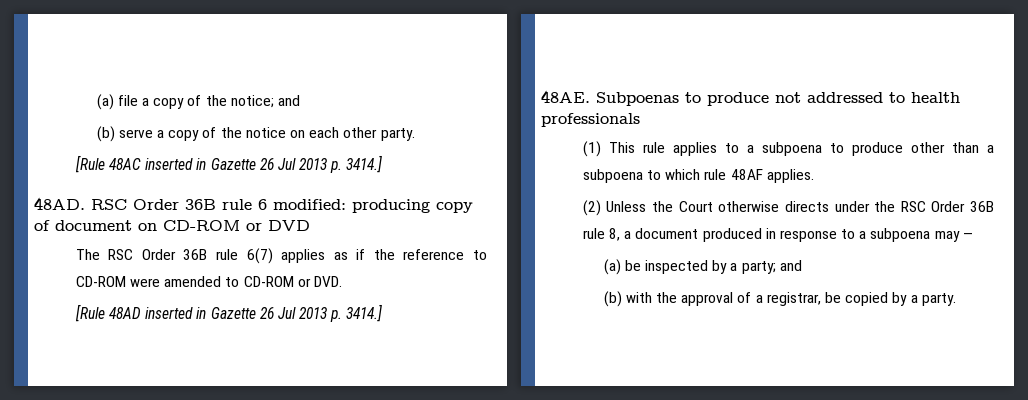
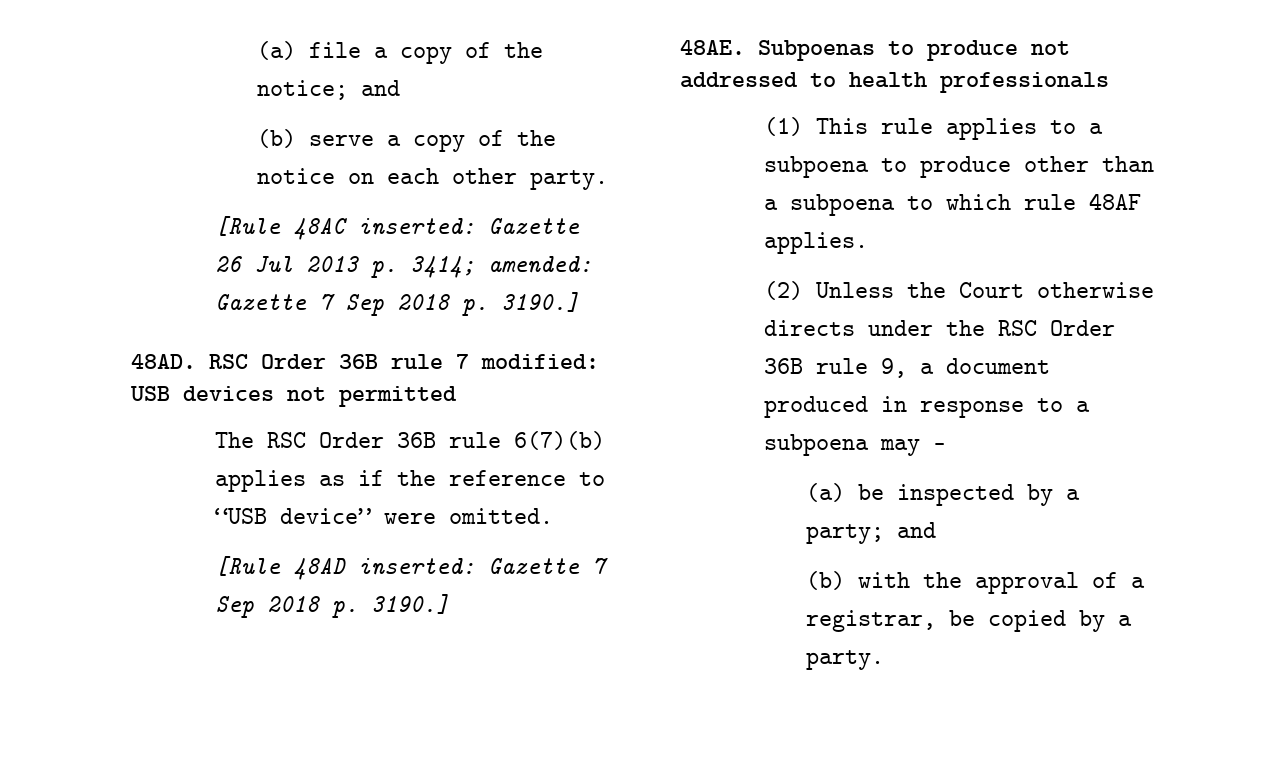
- [Rule 48AC inserted in Gazette 26 Jul 2013 p. 3414.]
+ [Rule 48AC inserted: Gazette 26 Jul 2013 p. 3414; amended: Gazette 7 Sep 2018 p. 3190.]
- RSC Order 36B rule 6 modified: producing copy of document on CD-ROM or DVD
+ RSC Order 36B rule 7 modified: USB devices not permitted
- The RSC Order 36B rule 6(7) applies as if the reference to CD-ROM were amended to CD-ROM or DVD.
- [Rule 48AD inserted in Gazette 26 Jul 2013 p. 3414.]
+ The RSC Order 36B rule 6(7)(b) applies as if the reference to “USB device” were omitted.
+ [Rule 48AD inserted: Gazette 7 Sep 2018 p. 3190.]
- (2) Unless the Court otherwise directs under the RSC Order 36B rule 8, a document produced in response to a subpoena may —
+ (2) Unless the Court otherwise directs under the RSC Order 36B rule 9, a document produced in response to a subpoena may —

